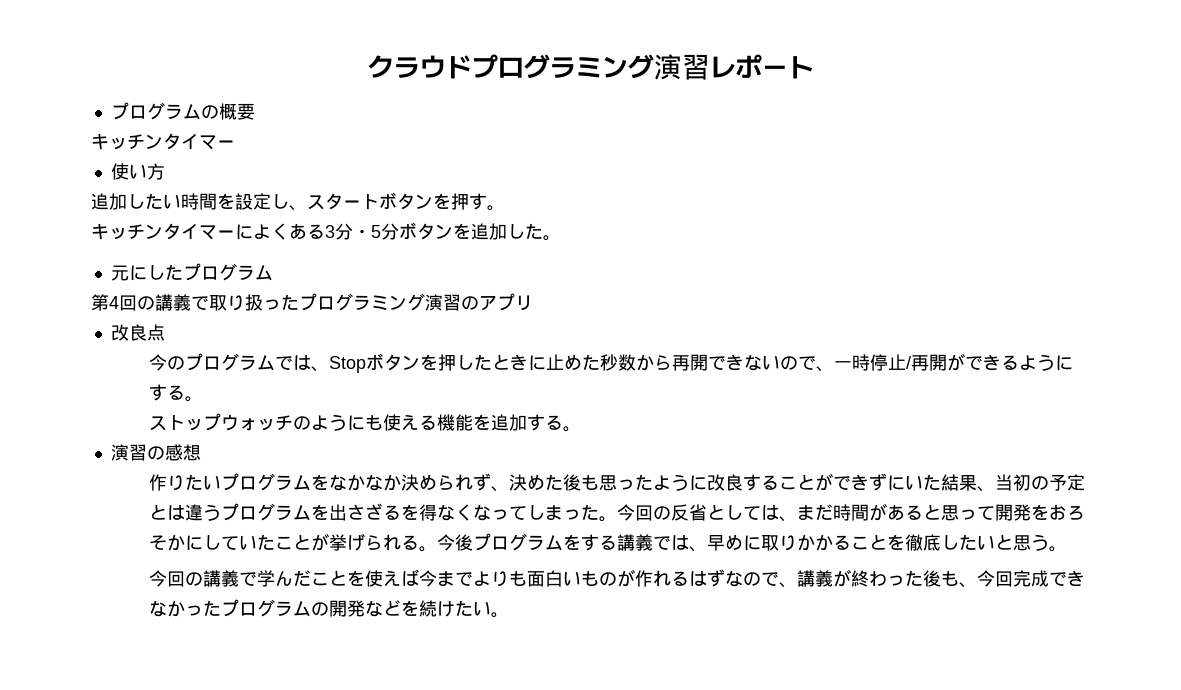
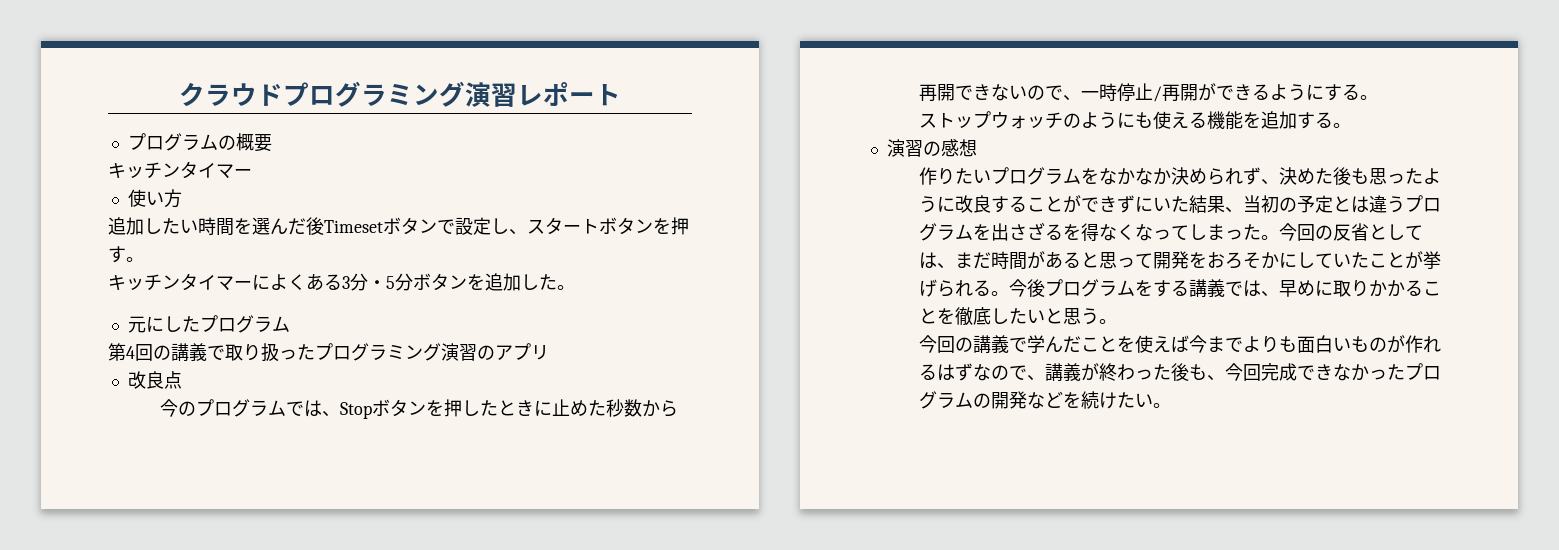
- 追加したい時間を設定し、スタートボタンを押す。
+ 追加したい時間を選んだ後Timesetボタンで設定し、スタートボタンを押す。

